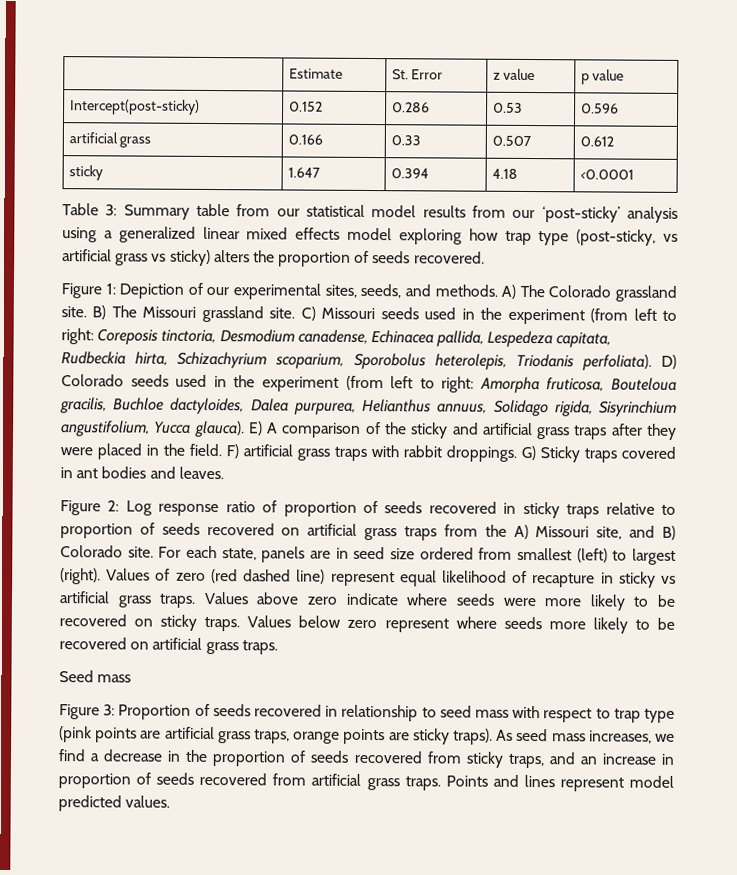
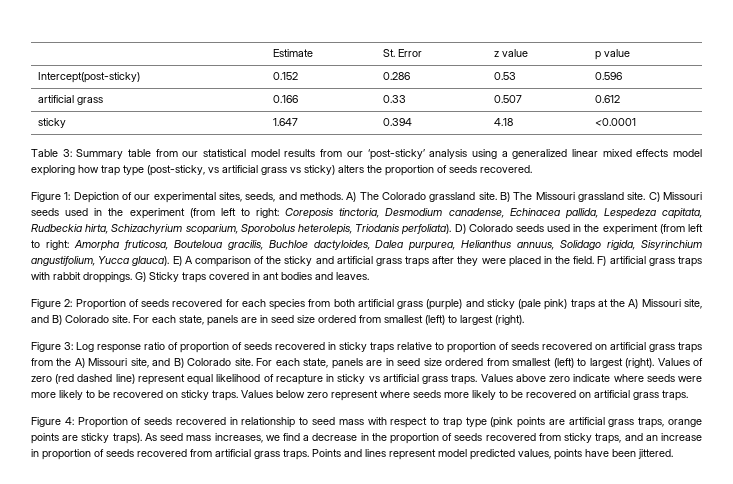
- Figure 2: Log response ratio of proportion of seeds recovered in sticky traps relative to proportion of seeds recovered on artificial grass traps from the A) Missouri site, and B) Colorado site.
+ Figure 2: Proportion of seeds recovered for each species from both artificial grass (purple) and sticky (pale pink) traps at the A) Missouri site, and B) Colorado site. For each state, panels are in seed size ordered from smallest (left) to largest (right).
+ Figure 3: Log response ratio of proportion of seeds recovered in sticky traps relative to proportion of seeds recovered on artificial grass traps from the A) Missouri site, and B) Colorado site.
- Seed mass
- Figure 3: Proportion of seeds recovered in relationship to seed mass with respect to trap type (pink points are artificial grass traps, orange points are sticky traps).
+ Figure 4: Proportion of seeds recovered in relationship to seed mass with respect to trap type (pink points are artificial grass traps, orange points are sticky traps).
- Points and lines represent model predicted values.
+ Points and lines represent model predicted values, points have been jittered.

